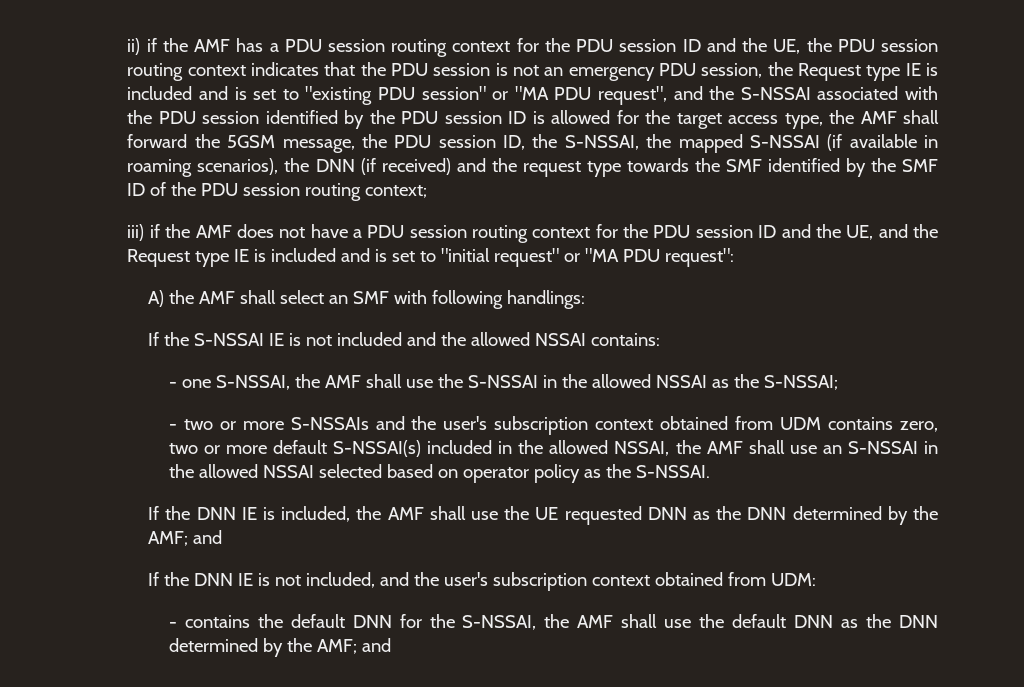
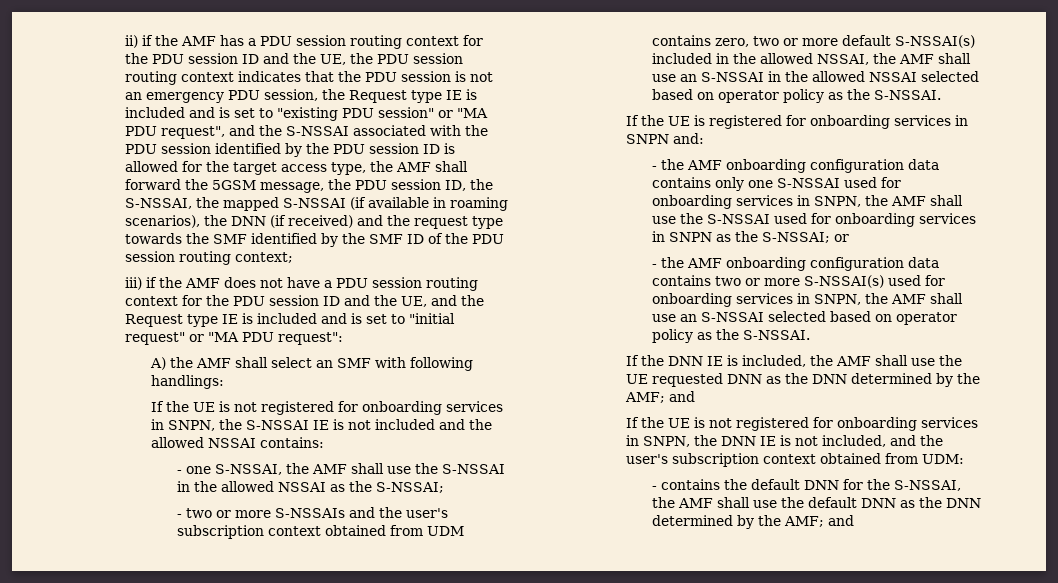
- If the S-NSSAI IE is not included and the allowed NSSAI contains:
+ If the UE is not registered for onboarding services in SNPN, the S-NSSAI IE is not included and the allowed NSSAI contains:
+ If the UE is registered for onboarding services in SNPN and:
+ - the AMF onboarding configuration data contains only one S-NSSAI used for onboarding services in SNPN, the AMF shall use the S-NSSAI used for onboarding services in SNPN as the S-NSSAI; or
+ - the AMF onboarding configuration data contains two or more S-NSSAI(s) used for onboarding services in SNPN, the AMF shall use an S-NSSAI selected based on operator policy as the S-NSSAI.
- If the DNN IE is not included, and the user's subscription context obtained from UDM:
+ If the UE is not registered for onboarding services in SNPN, the DNN IE is not included, and the user's subscription context obtained from UDM:

